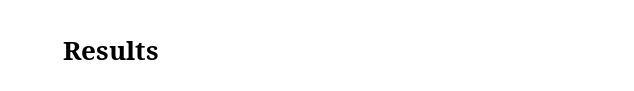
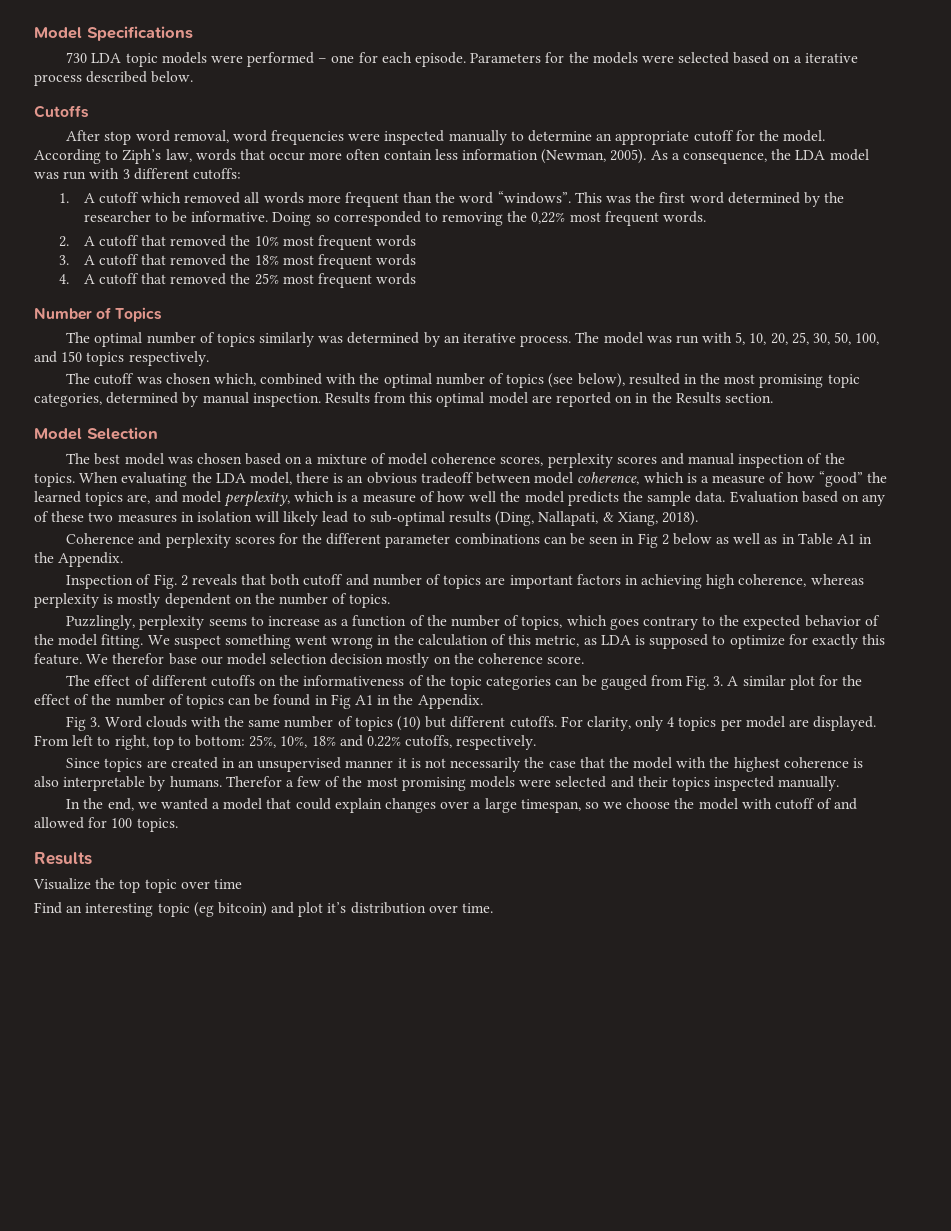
+ Model Specifications
+ 730 LDA topic models were performed – one for each episode. Parameters for the models were selected based on a iterative process described below.
+ Cutoffs
+ After stop word removal, word frequencies were inspected manually to determine an appropriate cutoff for the model. According to Ziph’s law, words that occur more often contain less information (Newman, 2005). As a consequence, the LDA model was run with 3 different cutoffs:
+ 1. A cutoff which removed all words more frequent than the word “windows”. This was the first word determined by the researcher to be informative. Doing so corresponded to removing the 0,22% most frequent words.
+ 2. A cutoff that removed the 10% most frequent words
+ 3. A cutoff that removed the 18% most frequent words
+ 4. A cutoff that removed the 25% most frequent words
+ Number of Topics
+ The optimal number of topics similarly was determined by an iterative process. The model was run with 5, 10, 20, 25, 30, 50, 100, and 150 topics respectively.
+ The cutoff was chosen which, combined with the optimal number of topics (see below), resulted in the most promising topic categories, determined by manual inspection. Results from this optimal model are reported on in the Results section.
+ Model Selection
+ The best model was chosen based on a mixture of model coherence scores, perplexity scores and manual inspection of the topics. When evaluating the LDA model, there is an obvious tradeoff between model coherence, which is a measure of how “good” the learned topics are, and model perplexity, which is a measure of how well the model predicts the sample data. Evaluation based on any of these two measures in isolation will likely lead to sub-optimal results (Ding, Nallapati, & Xiang, 2018).
+ Coherence and perplexity scores for the different parameter combinations can be seen in Fig 2 below as well as in Table A1 in the Appendix.
+ Inspection of Fig. 2 reveals that both cutoff and number of topics are important factors in achieving high coherence, whereas perplexity is mostly dependent on the number of topics.
+ Puzzlingly, perplexity seems to increase as a function of the number of topics, which goes contrary to the expected behavior of the model fitting. We suspect something went wrong in the calculation of this metric, as LDA is supposed to optimize for exactly this feature. We therefor base our model selection decision mostly on the coherence score.
+ The effect of different cutoffs on the informativeness of the topic categories can be gauged from Fig. 3. A similar plot for the effect of the number of topics can be found in Fig A1 in the Appendix.
+ Fig 3. Word clouds with the same number of topics (10) but different cutoffs. For clarity, only 4 topics per model are displayed. From left to right, top to bottom: 25%, 10%, 18% and 0.22% cutoffs, respectively.
+ Since topics are created in an unsupervised manner it is not necessarily the case that the model with the highest coherence is also interpretable by humans. Therefor a few of the most promising models were selected and their topics inspected manually.
+ In the end, we wanted a model that could explain changes over a large timespan, so we choose the model with cutoff of and allowed for 100 topics.
  Results
+ Visualize the top topic over time
+ Find an interesting topic (eg bitcoin) and plot it’s distribution over time.

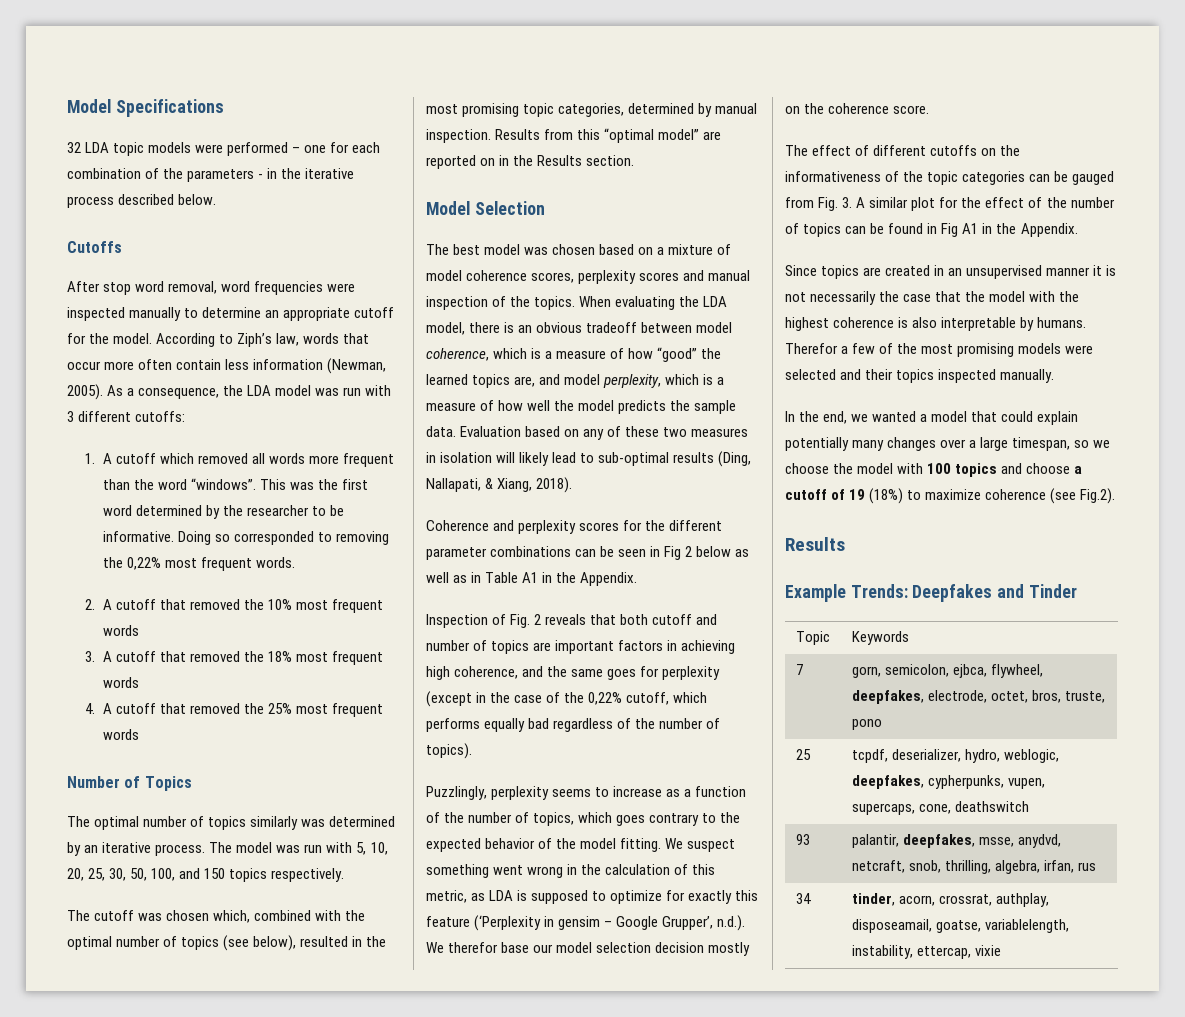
- 730 LDA topic models were performed – one for each episode. Parameters for the models were selected based on a iterative process described below.
+ 32 LDA topic models were performed – one for each combination of the parameters - in the iterative process described below.
- Results from this optimal model are reported on in the Results section.
+ Results from this “optimal model” are reported on in the Results section.
- Inspection of Fig. 2 reveals that both cutoff and number of topics are important factors in achieving high coherence, whereas perplexity is mostly dependent on the number of topics.
+ Inspection of Fig. 2 reveals that both cutoff and number of topics are important factors in achieving high coherence, and the same goes for perplexity (except in the case of the 0,22% cutoff, which performs equally bad regardless of the number of topics).
- We suspect something went wrong in the calculation of this metric, as LDA is supposed to optimize for exactly this feature. We therefor base our model selection decision mostly on the coherence score.
+ We suspect something went wrong in the calculation of this metric, as LDA is supposed to optimize for exactly this feature (‘Perplexity in gensim – Google Grupper’, n.d.). We therefor base our model selection decision mostly on the coherence score.
- Fig 3. Word clouds with the same number of topics (10) but different cutoffs. For clarity, only 4 topics per model are displayed. From left to right, top to bottom: 25%, 10%, 18% and 0.22% cutoffs, respectively.
- In the end, we wanted a model that could explain changes over a large timespan, so we choose the model with cutoff of and allowed for 100 topics.
+ In the end, we wanted a model that could explain potentially many changes over a large timespan, so we choose the model with 100 topics and choose a cutoff of 19 (18%) to maximize coherence (see Fig.2).
  Results
- Visualize the top topic over time
- Find an interesting topic (eg bitcoin) and plot it’s distribution over time.
+ Example Trends: Deepfakes and Tinder
+ Topic | Keywords
+ 7 | gorn, semicolon, ejbca, flywheel, deepfakes, electrode, octet, bros, truste, pono
+ 25 | tcpdf, deserializer, hydro, weblogic, deepfakes, cypherpunks, vupen, supercaps, cone, deathswitch
+ 93 | palantir, deepfakes, msse, anydvd, netcraft, snob, thrilling, algebra, irfan, rus
+ 34 | tinder, acorn, crossrat, authplay, disposeamail, goatse, variablelength, instability, ettercap, vixie

